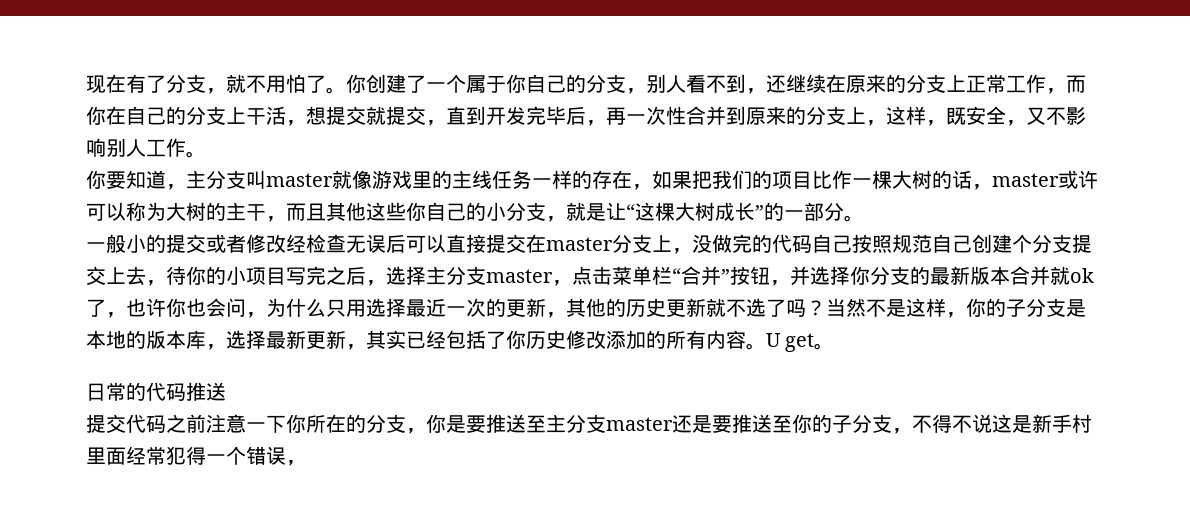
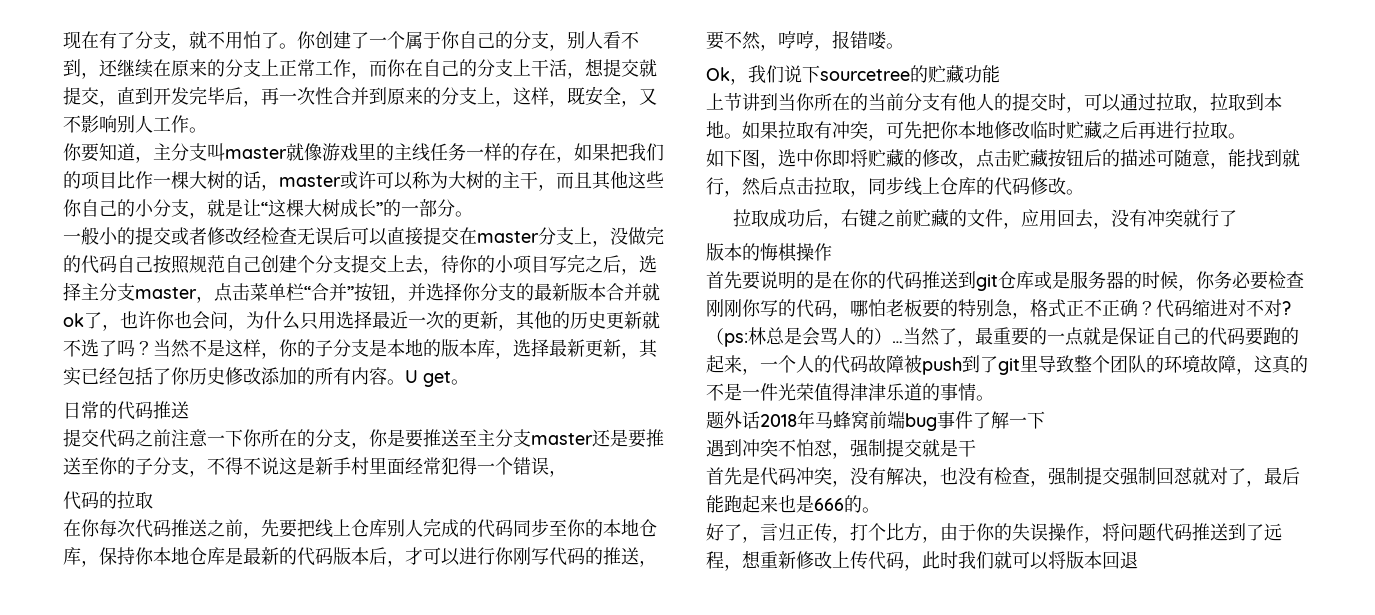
+ 代码的拉取
+ 在你每次代码推送之前，先要把线上仓库别人完成的代码同步至你的本地仓库，保持你本地仓库是最新的代码版本后，才可以进行你刚写代码的推送，要不然，哼哼，报错喽。
+ Ok，我们说下sourcetree的贮藏功能
+ 上节讲到当你所在的当前分支有他人的提交时，可以通过拉取，拉取到本地。如果拉取有冲突，可先把你本地修改临时贮藏之后再进行拉取。
+ 如下图，选中你即将贮藏的修改，点击贮藏按钮后的描述可随意，能找到就行，然后点击拉取，同步线上仓库的代码修改。
+ 拉取成功后，右键之前贮藏的文件，应用回去，没有冲突就行了
+ 版本的悔棋操作
+ 首先要说明的是在你的代码推送到git仓库或是服务器的时候，你务必要检查刚刚你写的代码，哪怕老板要的特别急，格式正不正确？代码缩进对不对?（ps:林总是会骂人的）…当然了，最重要的一点就是保证自己的代码要跑的起来，一个人的代码故障被push到了git里导致整个团队的环境故障，这真的不是一件光荣值得津津乐道的事情。
+ 题外话2018年马蜂窝前端bug事件了解一下
+ 遇到冲突不怕怼，强制提交就是干
+ 首先是代码冲突，没有解决，也没有检查，强制提交强制回怼就对了，最后能跑起来也是666的。
+ 好了，言归正传，打个比方，由于你的失误操作，将问题代码推送到了远程，想重新修改上传代码，此时我们就可以将版本回退

